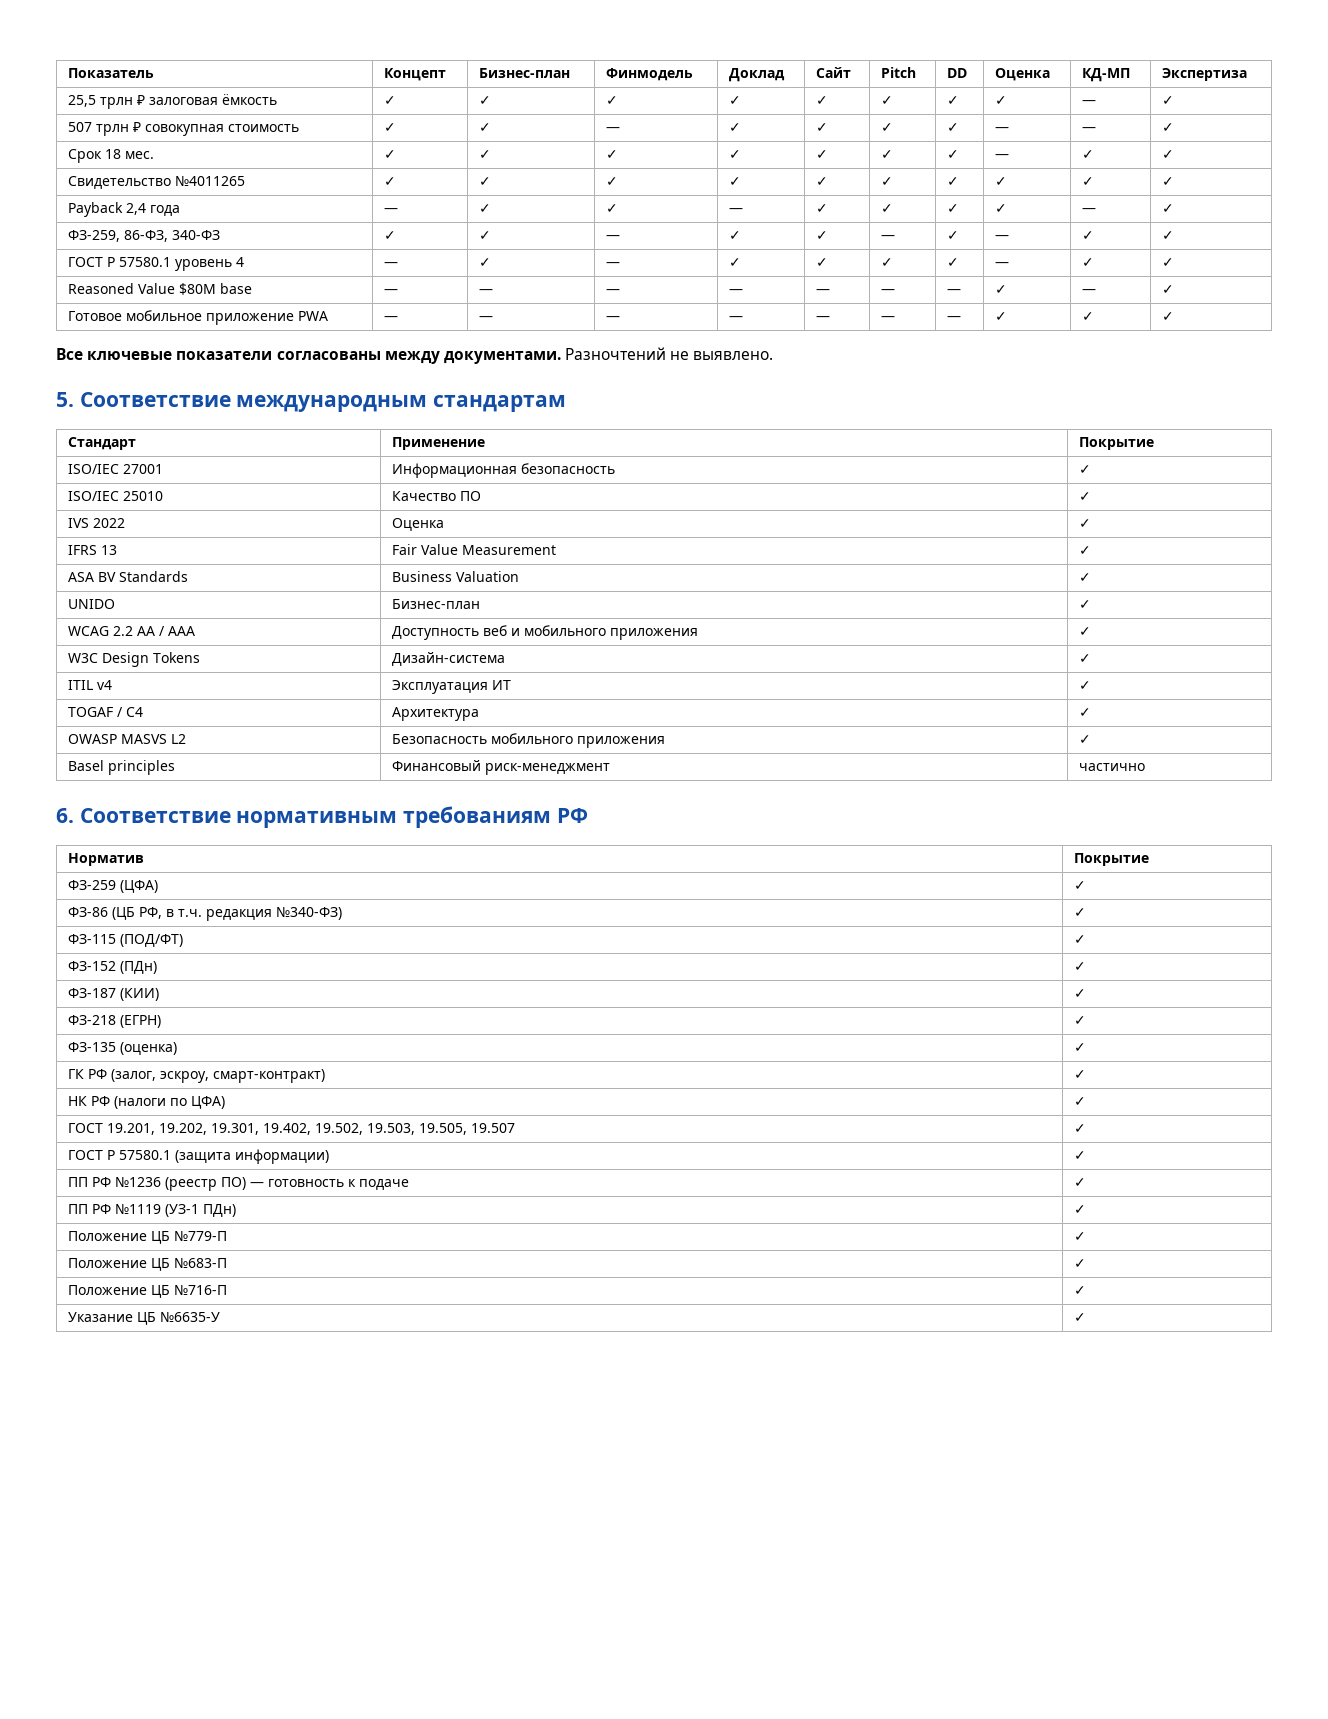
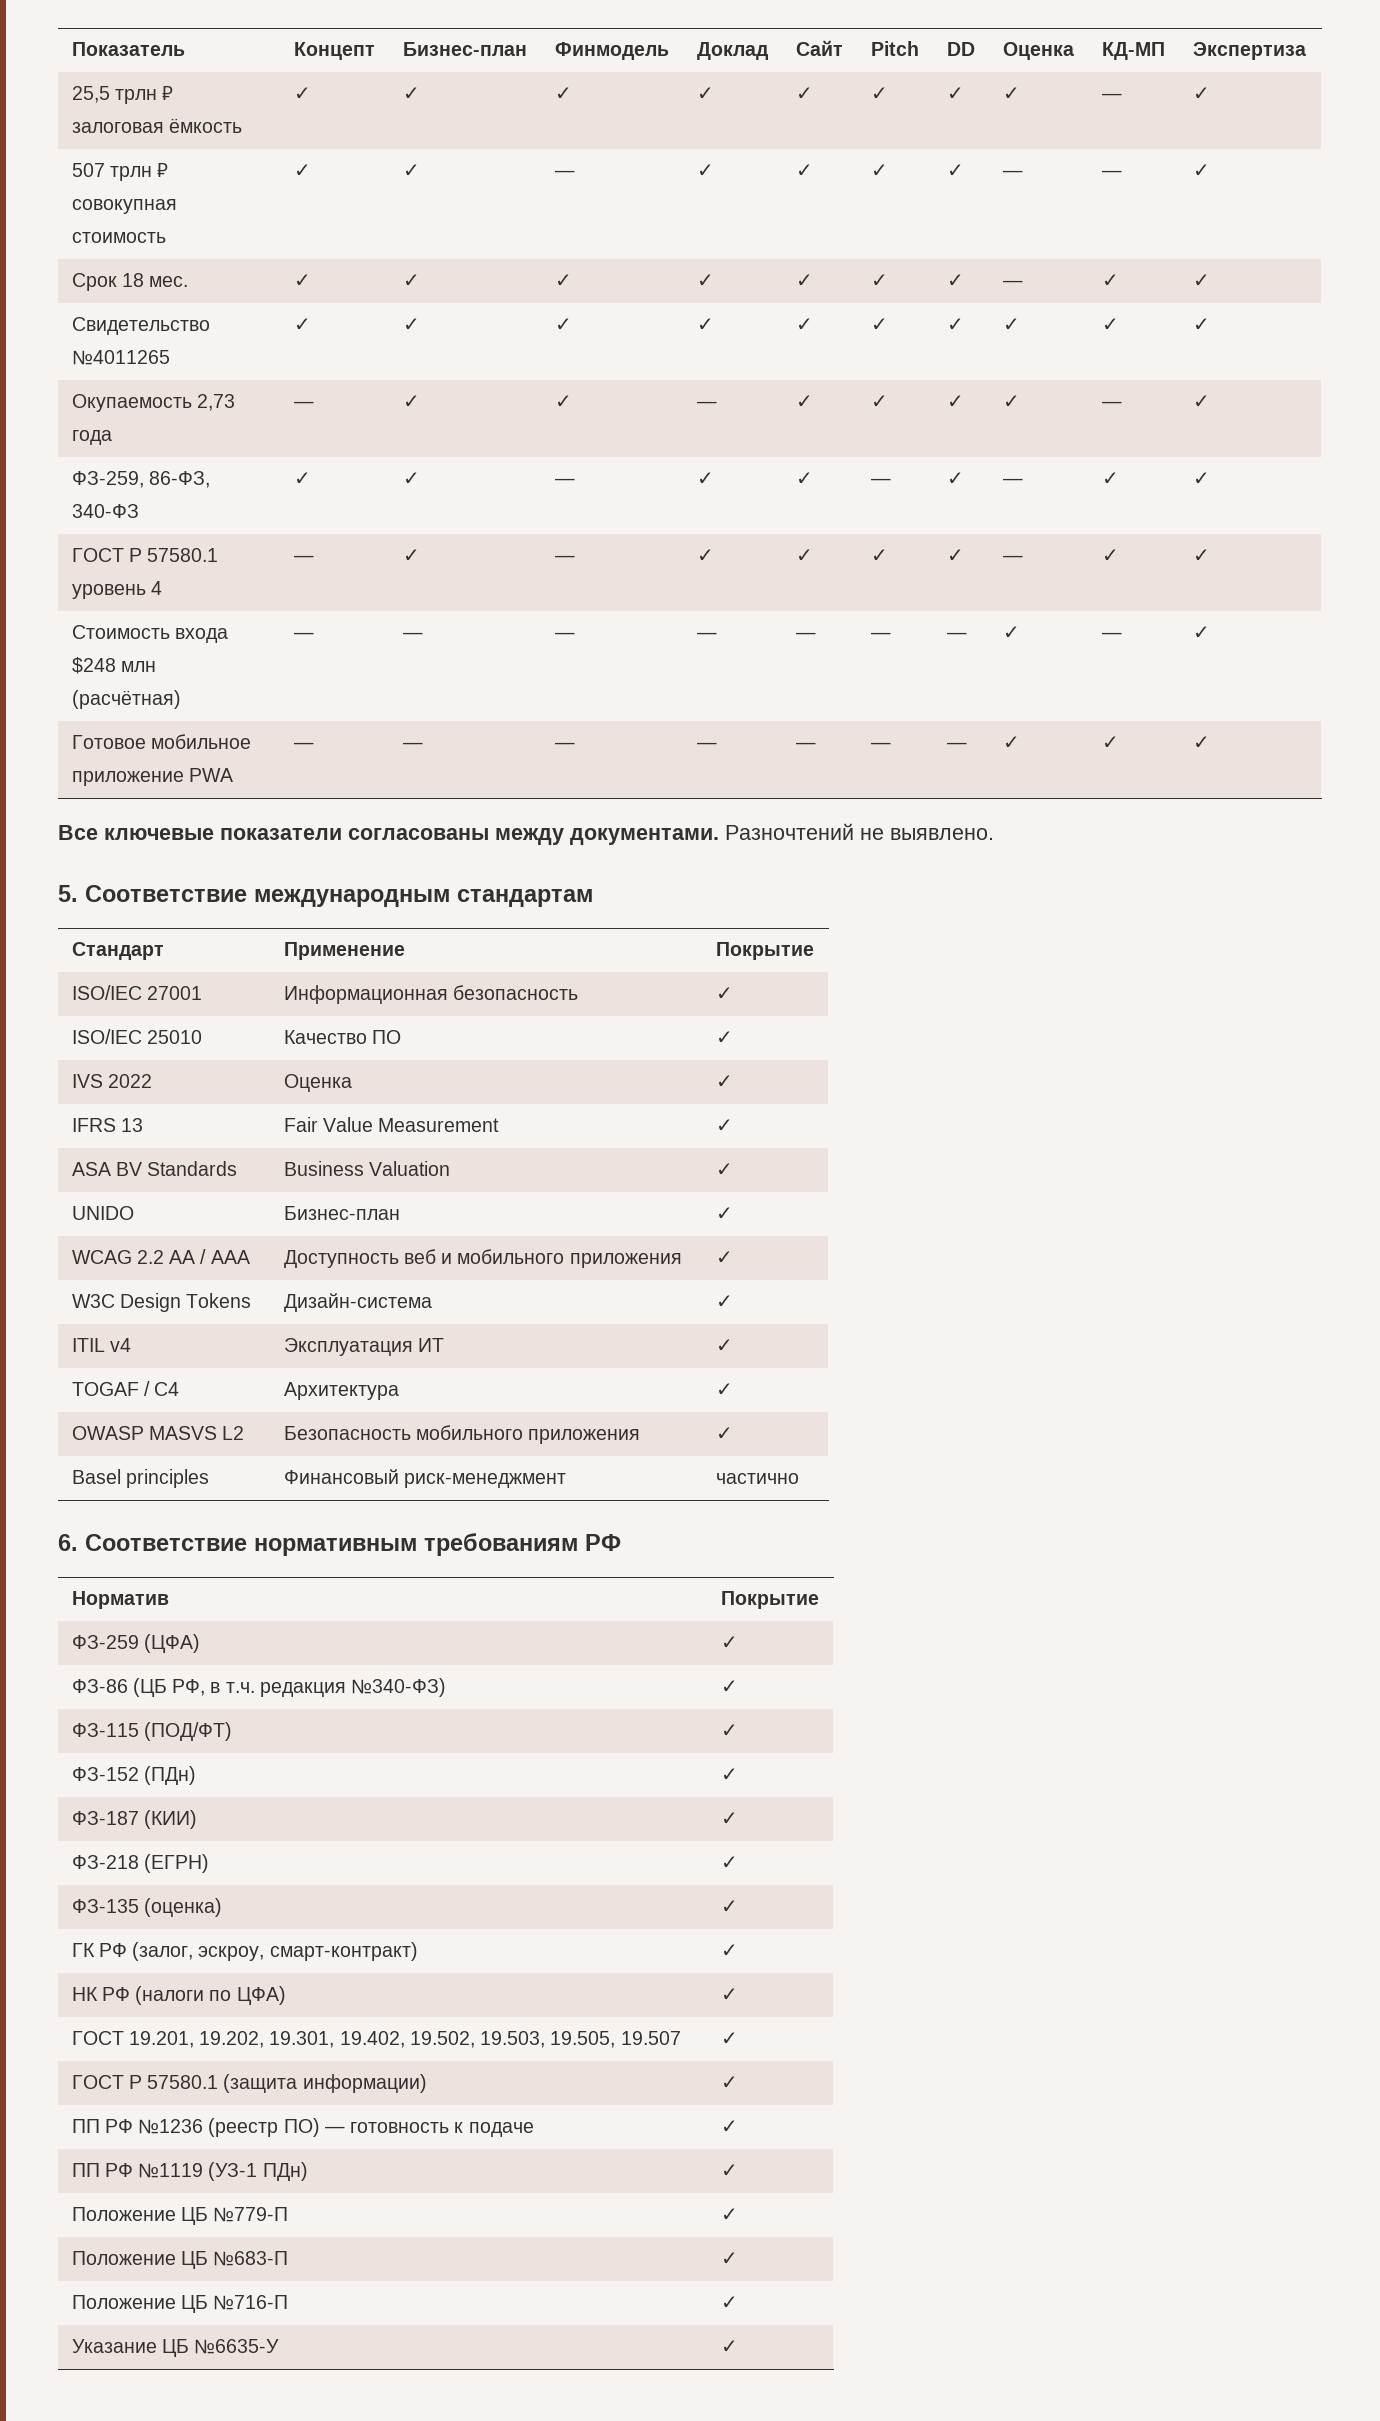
- Payback 2,4 года | — | ✓ | ✓ | — | ✓ | ✓ | ✓ | ✓ | — | ✓
+ Окупаемость 2,73 года | — | ✓ | ✓ | — | ✓ | ✓ | ✓ | ✓ | — | ✓
- Reasoned Value $80M base | — | — | — | — | — | — | — | ✓ | — | ✓
+ Стоимость входа $248 млн (расчётная) | — | — | — | — | — | — | — | ✓ | — | ✓

